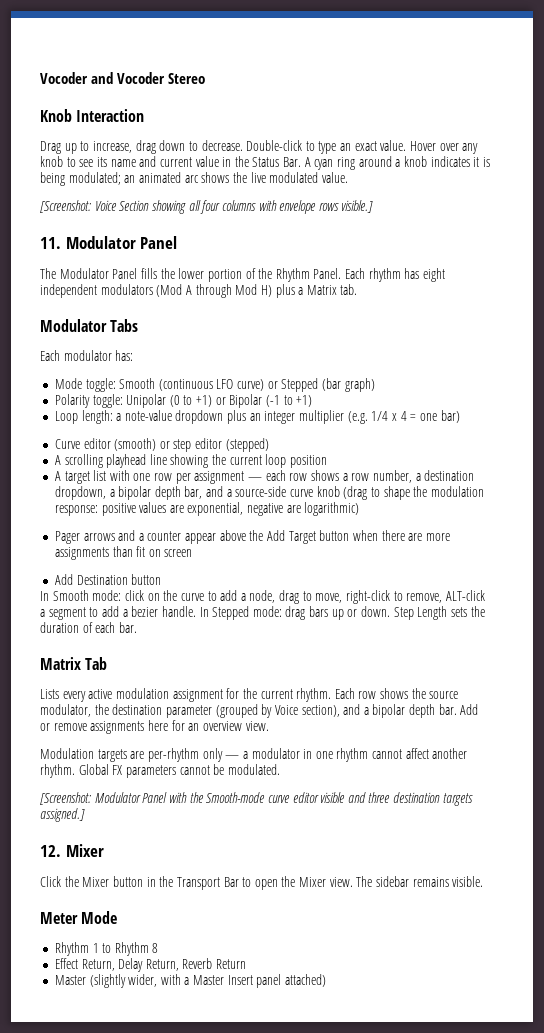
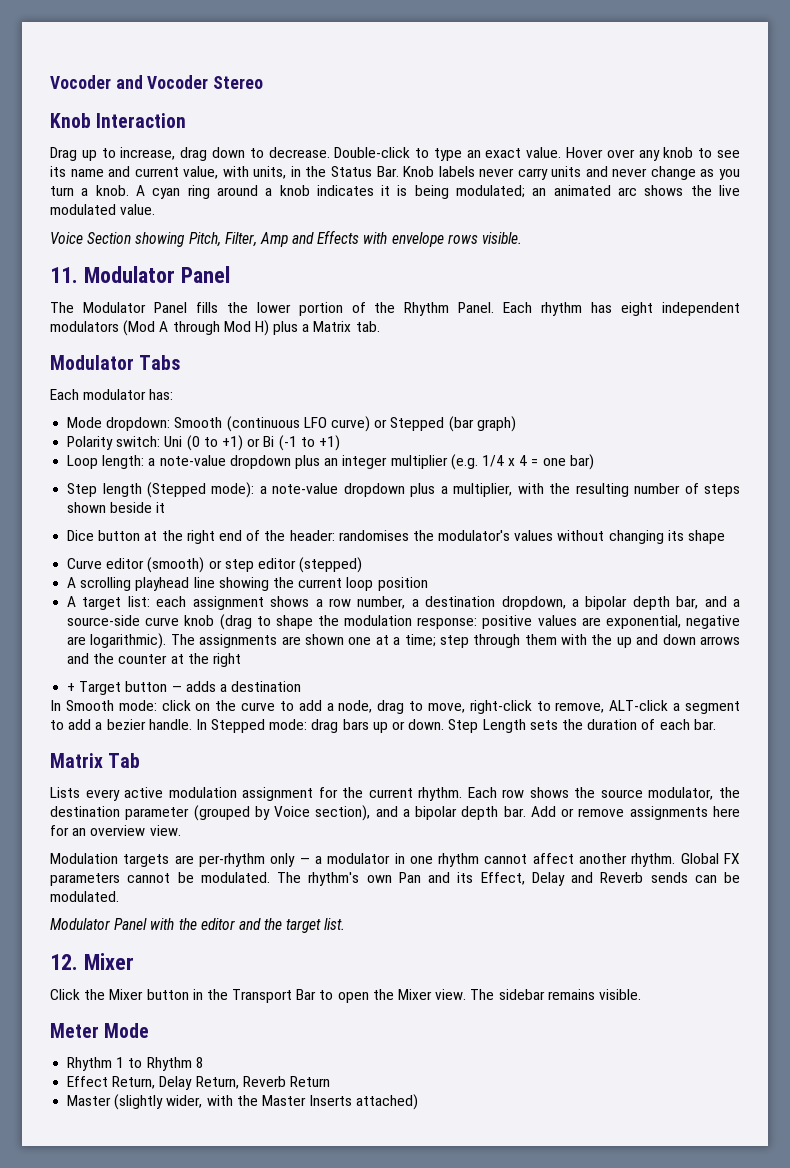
- Hover over any knob to see its name and current value in the Status Bar. A cyan ring around a knob indicates it is being modulated; an animated arc shows the live modulated value.
+ Hover over any knob to see its name and current value, with units, in the Status Bar. Knob labels never carry units and never change as you turn a knob. A cyan ring around a knob indicates it is being modulated; an animated arc shows the live modulated value.
- [Screenshot: Voice Section showing all four columns with envelope rows visible.]
+ Voice Section showing Pitch, Filter, Amp and Effects with envelope rows visible.
- Mode toggle: Smooth (continuous LFO curve) or Stepped (bar graph)
+ Mode dropdown: Smooth (continuous LFO curve) or Stepped (bar graph)
- Polarity toggle: Unipolar (0 to +1) or Bipolar (-1 to +1)
+ Polarity switch: Uni (0 to +1) or Bi (-1 to +1)
+ Step length (Stepped mode): a note-value dropdown plus a multiplier, with the resulting number of steps shown beside it
+ Dice button at the right end of the header: randomises the modulator's values without changing its shape
- A target list with one row per assignment — each row shows a row number, a destination dropdown, a bipolar depth bar, and a source-side curve knob (drag to shape the modulation response: positive values are exponential, negative are logarithmic)
- Pager arrows and a counter appear above the Add Target button when there are more assignments than fit on screen
- Add Destination button
+ A target list: each assignment shows a row number, a destination dropdown, a bipolar depth bar, and a source-side curve knob (drag to shape the modulation response: positive values are exponential, negative are logarithmic). The assignments are shown one at a time; step through them with the up and down arrows and the counter at the right
+ + Target button — adds a destination
- Global FX parameters cannot be modulated.
- [Screenshot: Modulator Panel with the Smooth-mode curve editor visible and three destination targets assigned.]
+ Global FX parameters cannot be modulated. The rhythm's own Pan and its Effect, Delay and Reverb sends can be modulated.
+ Modulator Panel with the editor and the target list.
- Master (slightly wider, with a Master Insert panel attached)
+ Master (slightly wider, with the Master Inserts attached)

